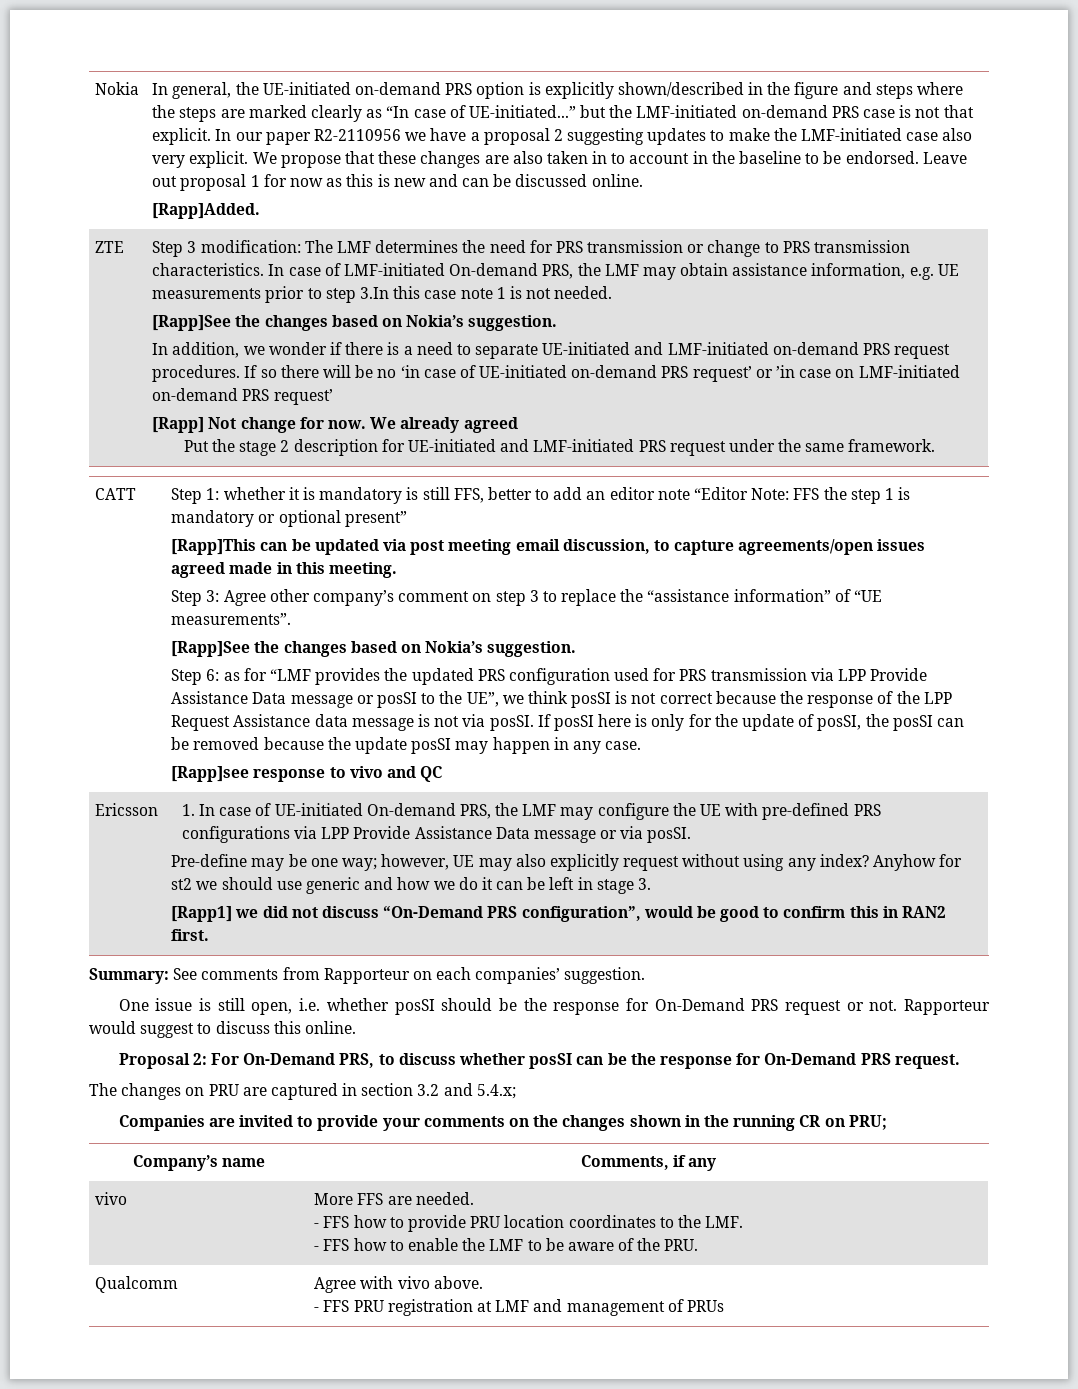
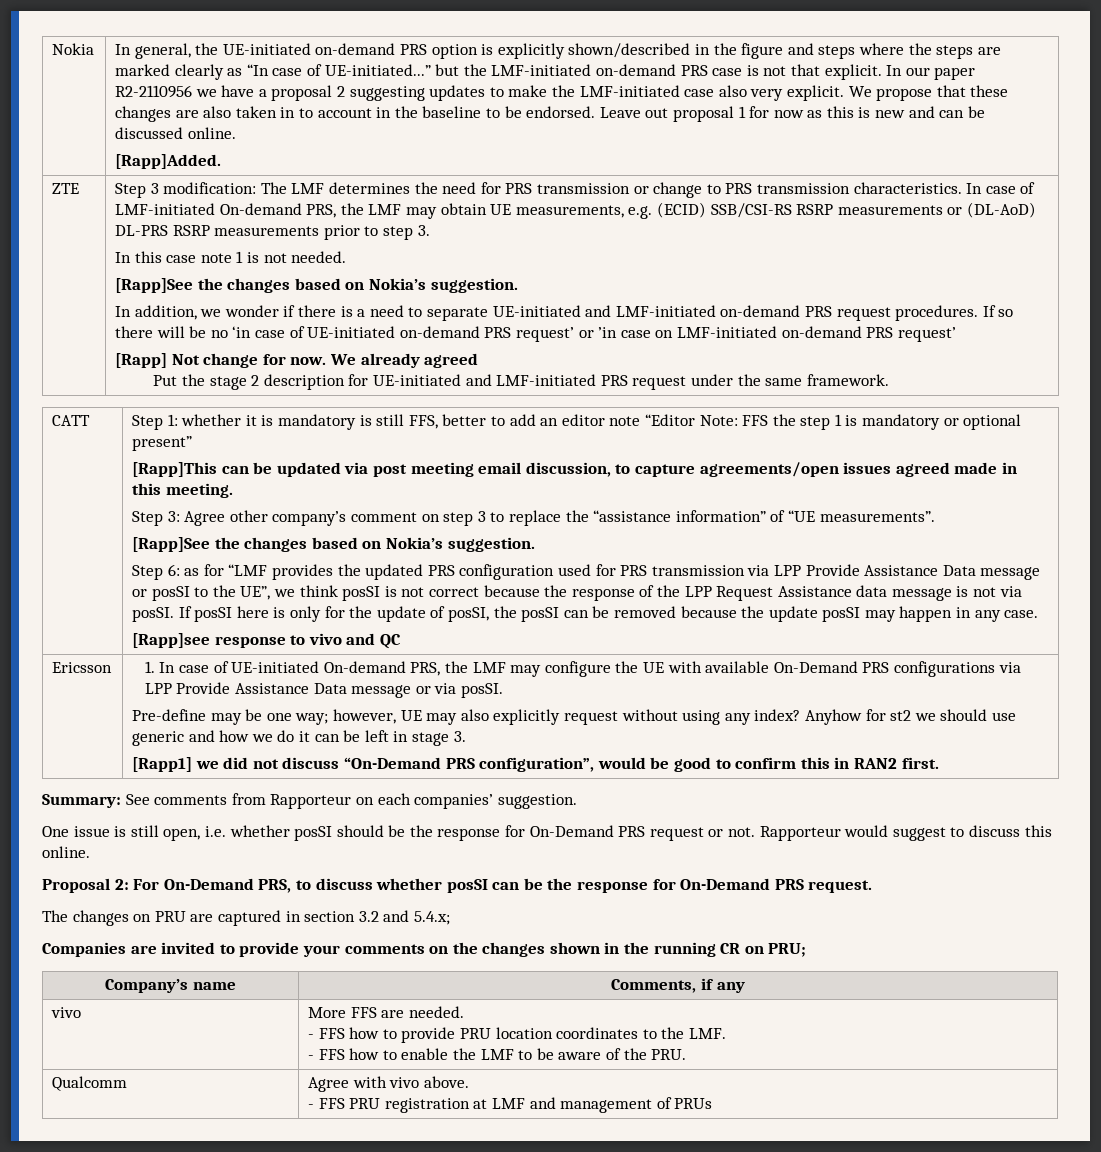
- In case of LMF-initiated On-demand PRS, the LMF may obtain assistance information, e.g. UE measurements prior to step 3.In this case note 1 is not needed.
+ In case of LMF-initiated On-demand PRS, the LMF may obtain UE measurements, e.g. (ECID) SSB/CSI-RS RSRP measurements or (DL-AoD) DL-PRS RSRP measurements prior to step 3.
+ In this case note 1 is not needed.
- 1. In case of UE-initiated On-demand PRS, the LMF may configure the UE with pre-defined PRS configurations via LPP Provide Assistance Data message or via posSI.
+ 1. In case of UE-initiated On-demand PRS, the LMF may configure the UE with available On-Demand PRS configurations via LPP Provide Assistance Data message or via posSI.

